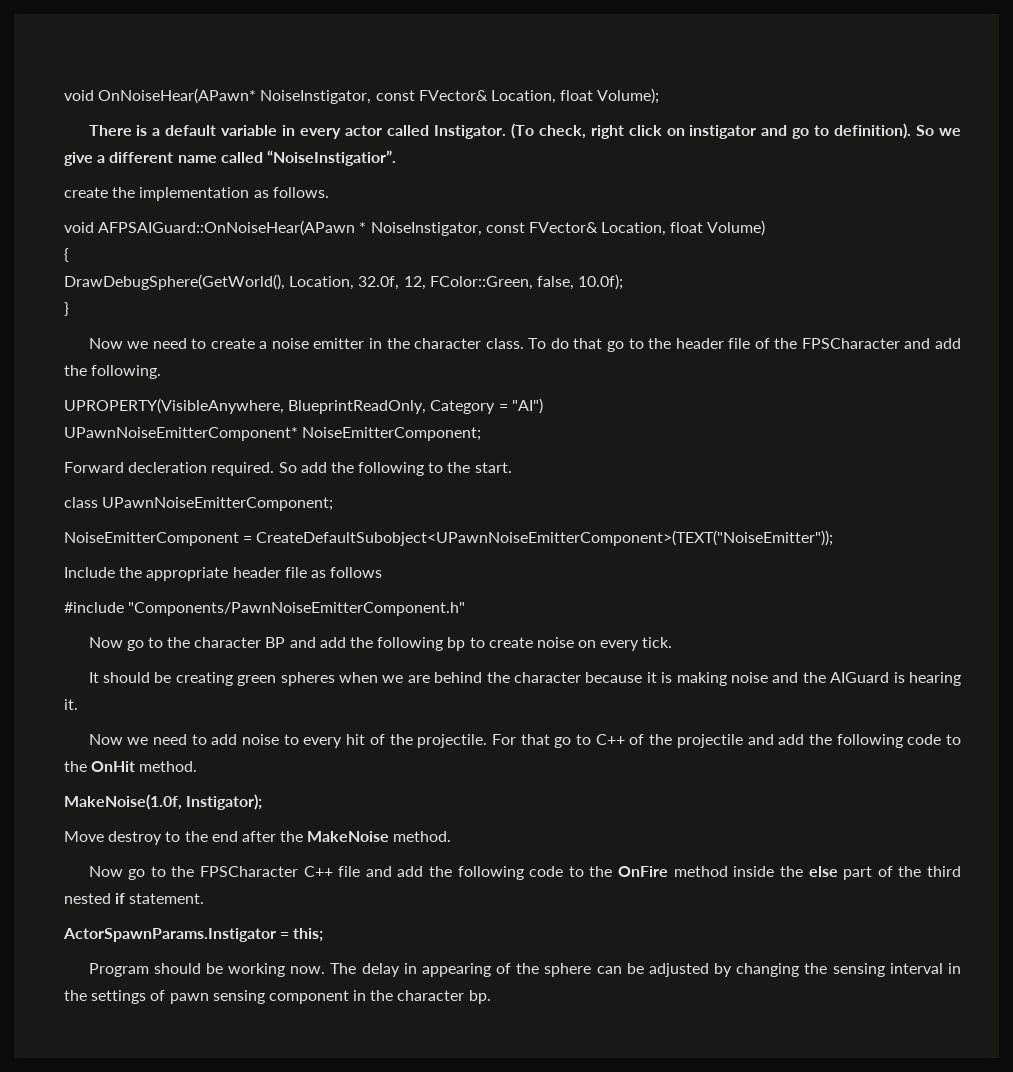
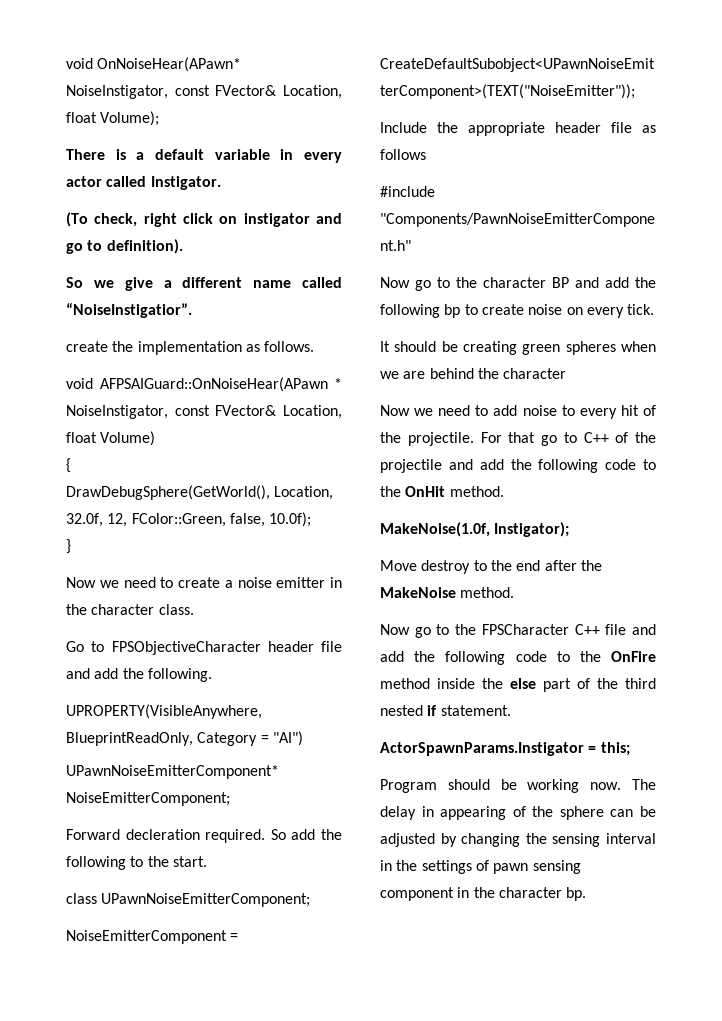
- There is a default variable in every actor called Instigator. (To check, right click on instigator and go to definition). So we give a different name called “NoiseInstigatior”.
+ There is a default variable in every actor called Instigator.
+ (To check, right click on instigator and go to definition).
+ So we give a different name called “NoiseInstigatior”.
- Now we need to create a noise emitter in the character class. To do that go to the header file of the FPSCharacter and add the following.
+ Now we need to create a noise emitter in the character class.
+ Go to FPSObjectiveCharacter header file and add the following.
- It should be creating green spheres when we are behind the character because it is making noise and the AIGuard is hearing it.
+ It should be creating green spheres when we are behind the character

